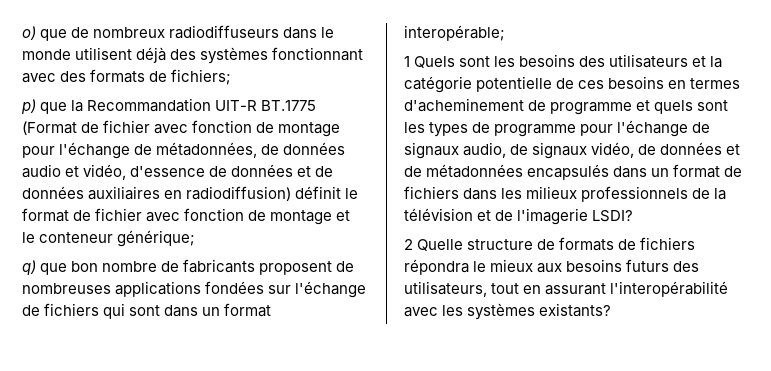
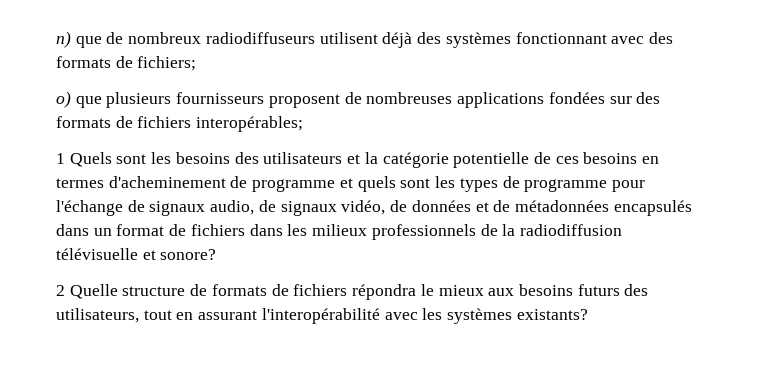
- o) que de nombreux radiodiffuseurs dans le monde utilisent déjà des systèmes fonctionnant avec des formats de fichiers;
+ n) que de nombreux radiodiffuseurs utilisent déjà des systèmes fonctionnant avec des formats de fichiers;
- p) que la Recommandation UIT-R BT.1775 (Format de fichier avec fonction de montage pour l'échange de métadonnées, de données audio et vidéo, d'essence de données et de données auxiliaires en radiodiffusion) définit le format de fichier avec fonction de montage et le conteneur générique;
- q) que bon nombre de fabricants proposent de nombreuses applications fondées sur l'échange de fichiers qui sont dans un format interopérable;
+ o) que plusieurs fournisseurs proposent de nombreuses applications fondées sur des formats de fichiers interopérables;
- 1 Quels sont les besoins des utilisateurs et la catégorie potentielle de ces besoins en termes d'acheminement de programme et quels sont les types de programme pour l'échange de signaux audio, de signaux vidéo, de données et de métadonnées encapsulés dans un format de fichiers dans les milieux professionnels de la télévision et de l'imagerie LSDI?
+ 1 Quels sont les besoins des utilisateurs et la catégorie potentielle de ces besoins en termes d'acheminement de programme et quels sont les types de programme pour l'échange de signaux audio, de signaux vidéo, de données et de métadonnées encapsulés dans un format de fichiers dans les milieux professionnels de la radiodiffusion télévisuelle et sonore?

